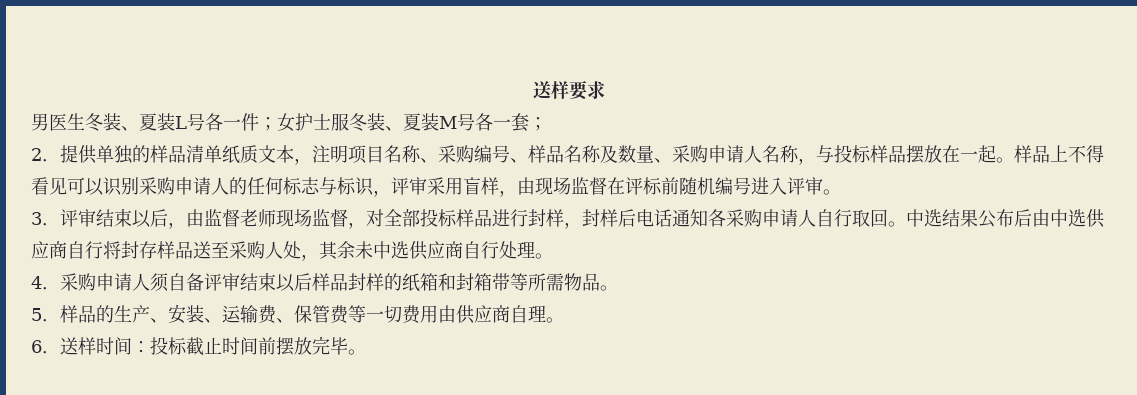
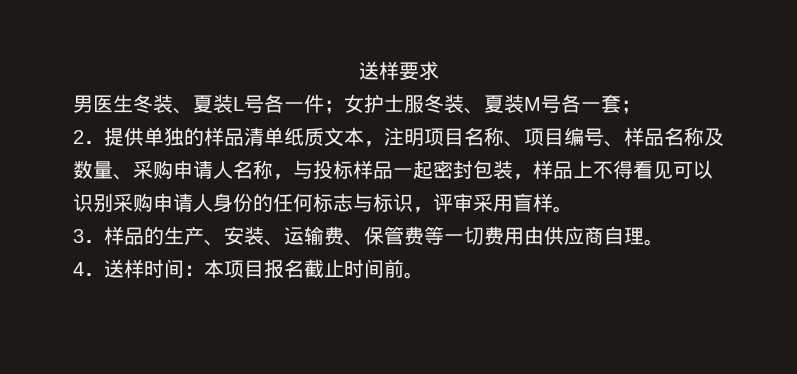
- 2．提供单独的样品清单纸质文本，注明项目名称、采购编号、样品名称及数量、采购申请人名称，与投标样品摆放在一起。样品上不得看见可以识别采购申请人的任何标志与标识，评审采用盲样，由现场监督在评标前随机编号进入评审。
- 3．评审结束以后，由监督老师现场监督，对全部投标样品进行封样，封样后电话通知各采购申请人自行取回。中选结果公布后由中选供应商自行将封存样品送至采购人处，其余未中选供应商自行处理。
- 4．采购申请人须自备评审结束以后样品封样的纸箱和封箱带等所需物品。
- 5．样品的生产、安装、运输费、保管费等一切费用由供应商自理。
+ 2．提供单独的样品清单纸质文本，注明项目名称、项目编号、样品名称及数量、采购申请人名称，与投标样品一起密封包装，样品上不得看见可以识别采购申请人身份的任何标志与标识，评审采用盲样。
+ 3．样品的生产、安装、运输费、保管费等一切费用由供应商自理。
- 6．送样时间：投标截止时间前摆放完毕。
+ 4．送样时间：本项目报名截止时间前。

